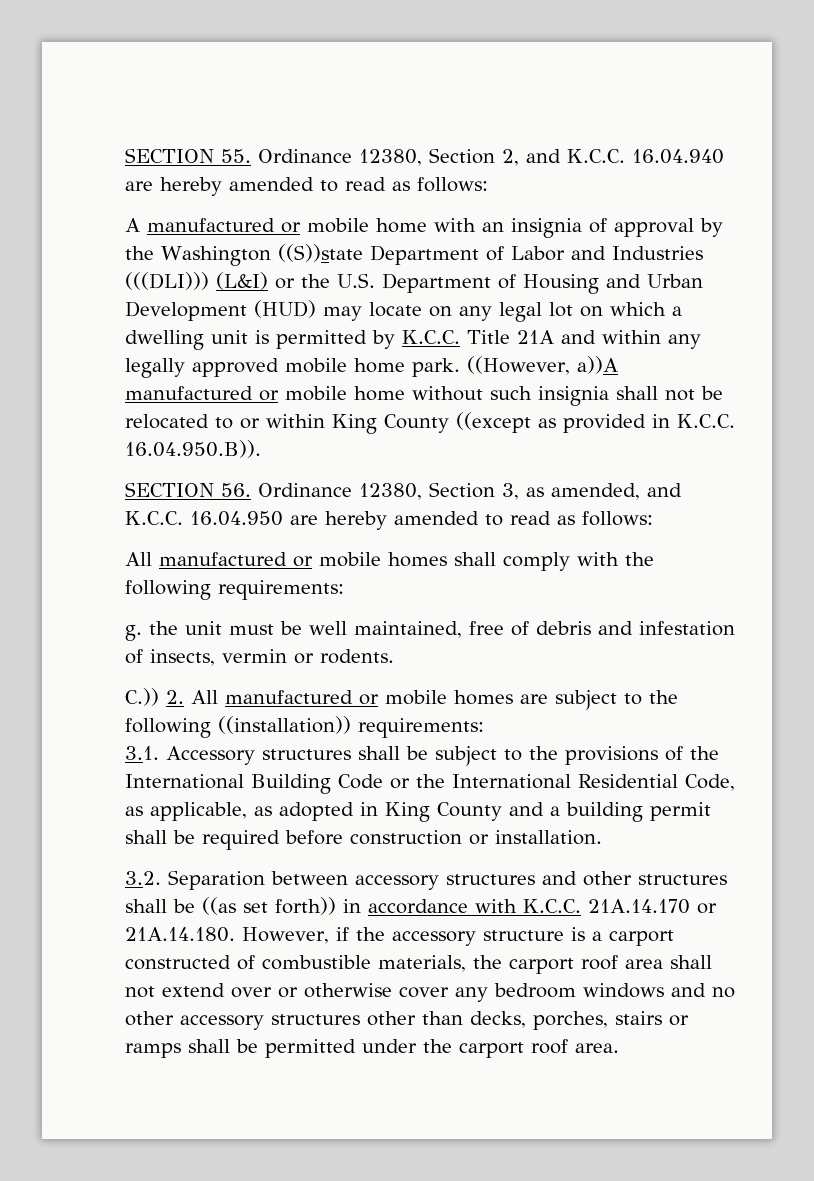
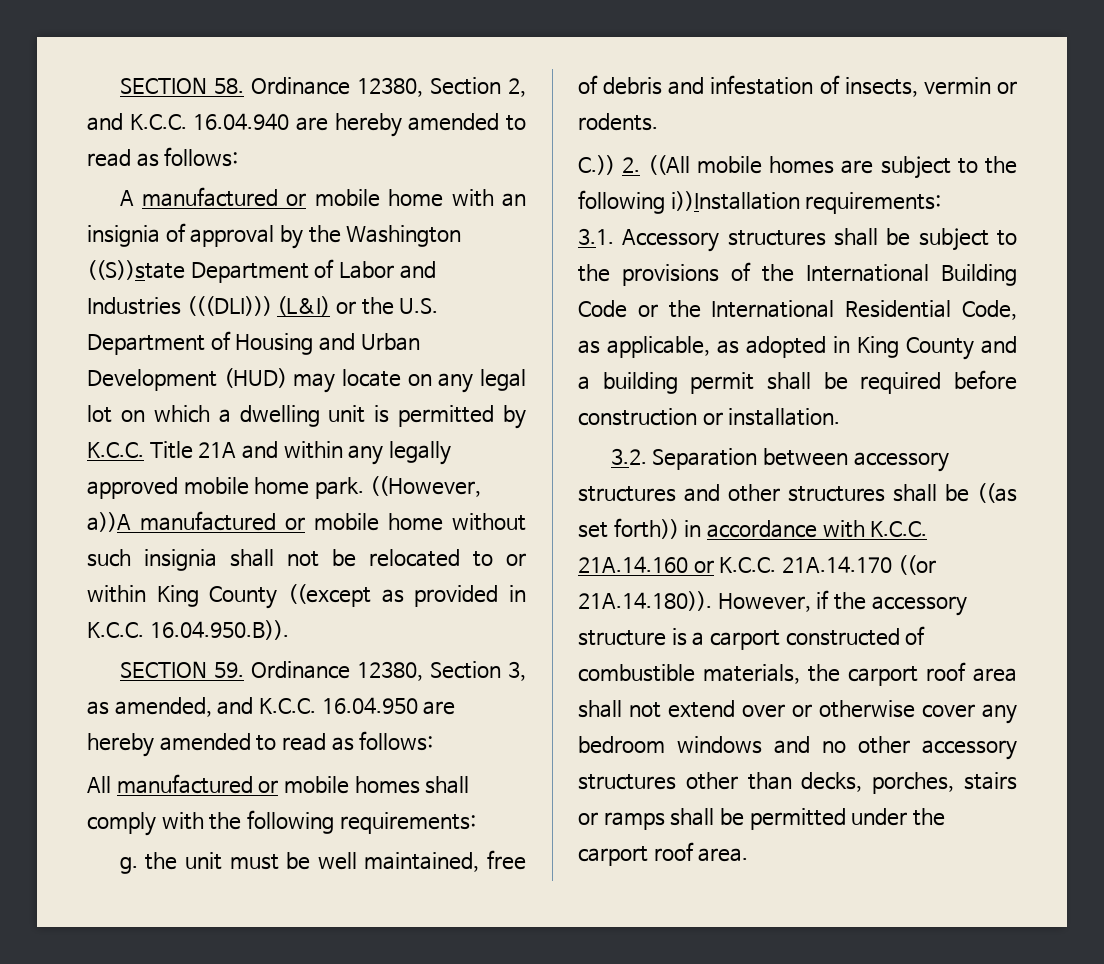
- SECTION 55. Ordinance 12380, Section 2, and K.C.C. 16.04.940 are hereby amended to read as follows:
+ SECTION 58. Ordinance 12380, Section 2, and K.C.C. 16.04.940 are hereby amended to read as follows:
- SECTION 56. Ordinance 12380, Section 3, as amended, and K.C.C. 16.04.950 are hereby amended to read as follows:
+ SECTION 59. Ordinance 12380, Section 3, as amended, and K.C.C. 16.04.950 are hereby amended to read as follows:
- C.)) 2. All manufactured or mobile homes are subject to the following ((installation)) requirements:
+ C.)) 2. ((All mobile homes are subject to the following i))Installation requirements:
- 3.2. Separation between accessory structures and other structures shall be ((as set forth)) in accordance with K.C.C. 21A.14.170 or 21A.14.180. However, if the accessory structure is a carport constructed of combustible materials, the carport roof area shall not extend over or otherwise cover any bedroom windows and no other accessory structures other than decks, porches, stairs or ramps shall be permitted under the carport roof area.
+ 3.2. Separation between accessory structures and other structures shall be ((as set forth)) in accordance with K.C.C. 21A.14.160 or K.C.C. 21A.14.170 ((or 21A.14.180)). However, if the accessory structure is a carport constructed of combustible materials, the carport roof area shall not extend over or otherwise cover any bedroom windows and no other accessory structures other than decks, porches, stairs or ramps shall be permitted under the carport roof area.

